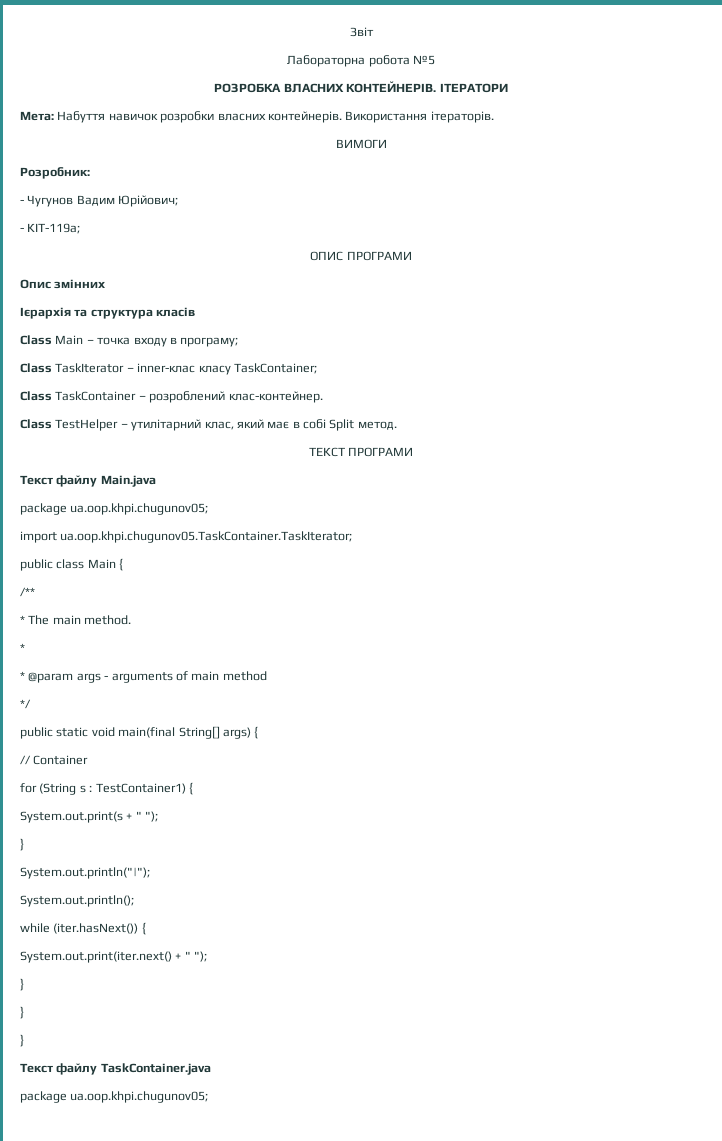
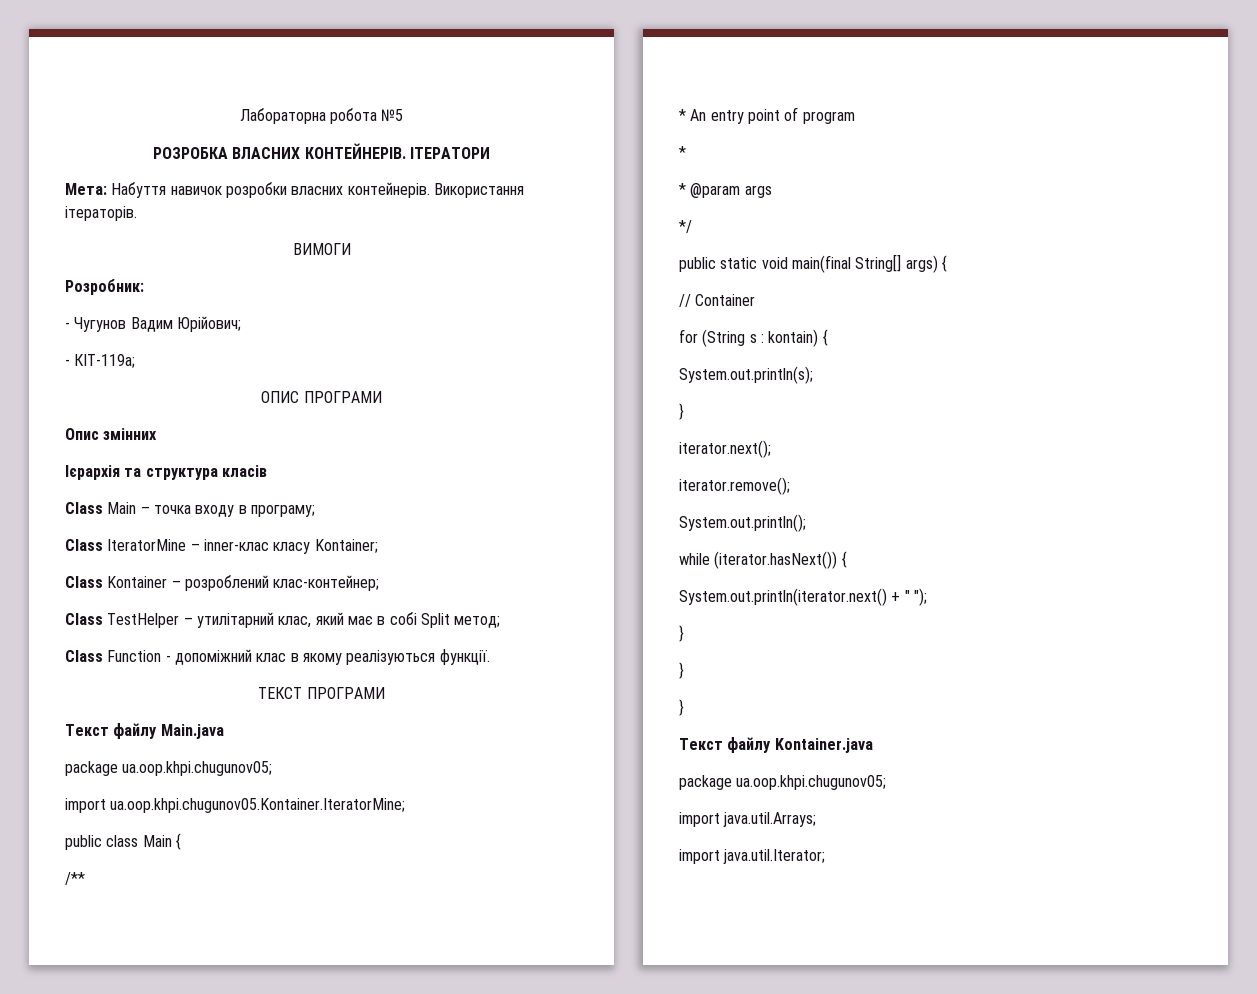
- Звіт
- Class TaskIterator – inner-клас класу TaskContainer;
- Class TaskContainer – розроблений клас-контейнер.
+ Class IteratorMine – inner-клас класу Kontainer;
+ Class Kontainer – розроблений клас-контейнер;
- Class TestHelper – утилітарний клас, який має в собі Split метод.
+ Class TestHelper – утилітарний клас, який має в собі Split метод;
+ Class Function - допоміжний клас в якому реалізуються функції.
- import ua.oop.khpi.chugunov05.TaskContainer.TaskIterator;
+ import ua.oop.khpi.chugunov05.Kontainer.IteratorMine;
- * The main method.
+ * An entry point of program
- * @param args - arguments of main method
+ * @param args
- for (String s : TestContainer1) {
- System.out.print(s + " ");
+ for (String s : kontain) {
+ System.out.println(s);
  }
- System.out.println("|");
+ iterator.next();
+ iterator.remove();
- while (iter.hasNext()) {
- System.out.print(iter.next() + " ");
+ while (iterator.hasNext()) {
+ System.out.println(iterator.next() + " ");
- Текст файлу TaskContainer.java
+ Текст файлу Kontainer.java
  package ua.oop.khpi.chugunov05;
+ import java.util.Arrays;
+ import java.util.Iterator;

